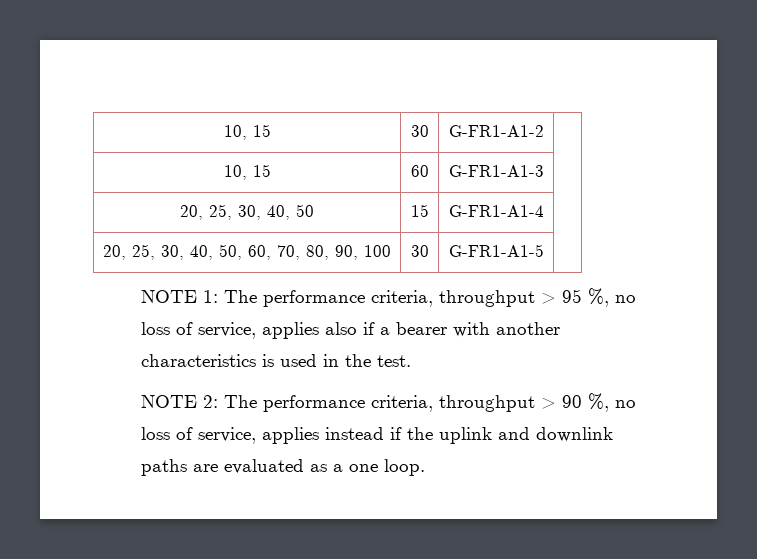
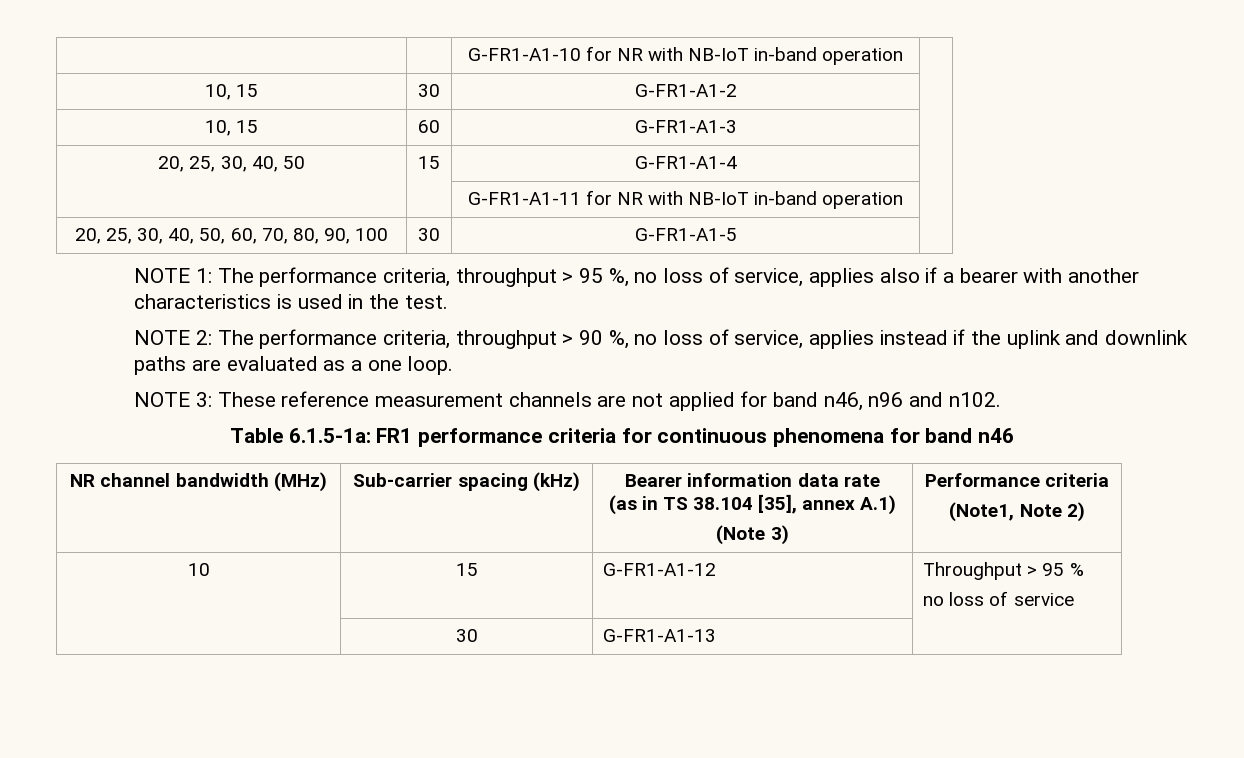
+ | | G-FR1-A1-10 for NR with NB-IoT in-band operation |
+ | | G-FR1-A1-11 for NR with NB-IoT in-band operation |
+ NOTE 3: These reference measurement channels are not applied for band n46, n96 and n102.
+ Table 6.1.5-1a: FR1 performance criteria for continuous phenomena for band n46
+ NR channel bandwidth (MHz) | Sub-carrier spacing (kHz) | Bearer information data rate
+ (as in TS 38.104 [35], annex A.1)
+ (Note 3) | Performance criteria
+ (Note1, Note 2)
+ 10 | 15 | G-FR1-A1-12 | Throughput > 95 %
+ no loss of service
+ | 30 | G-FR1-A1-13 |

